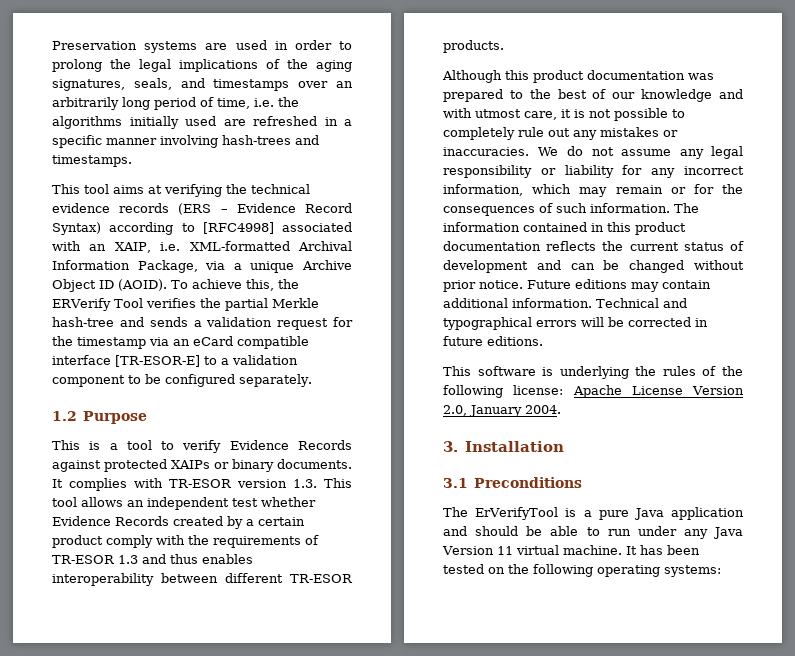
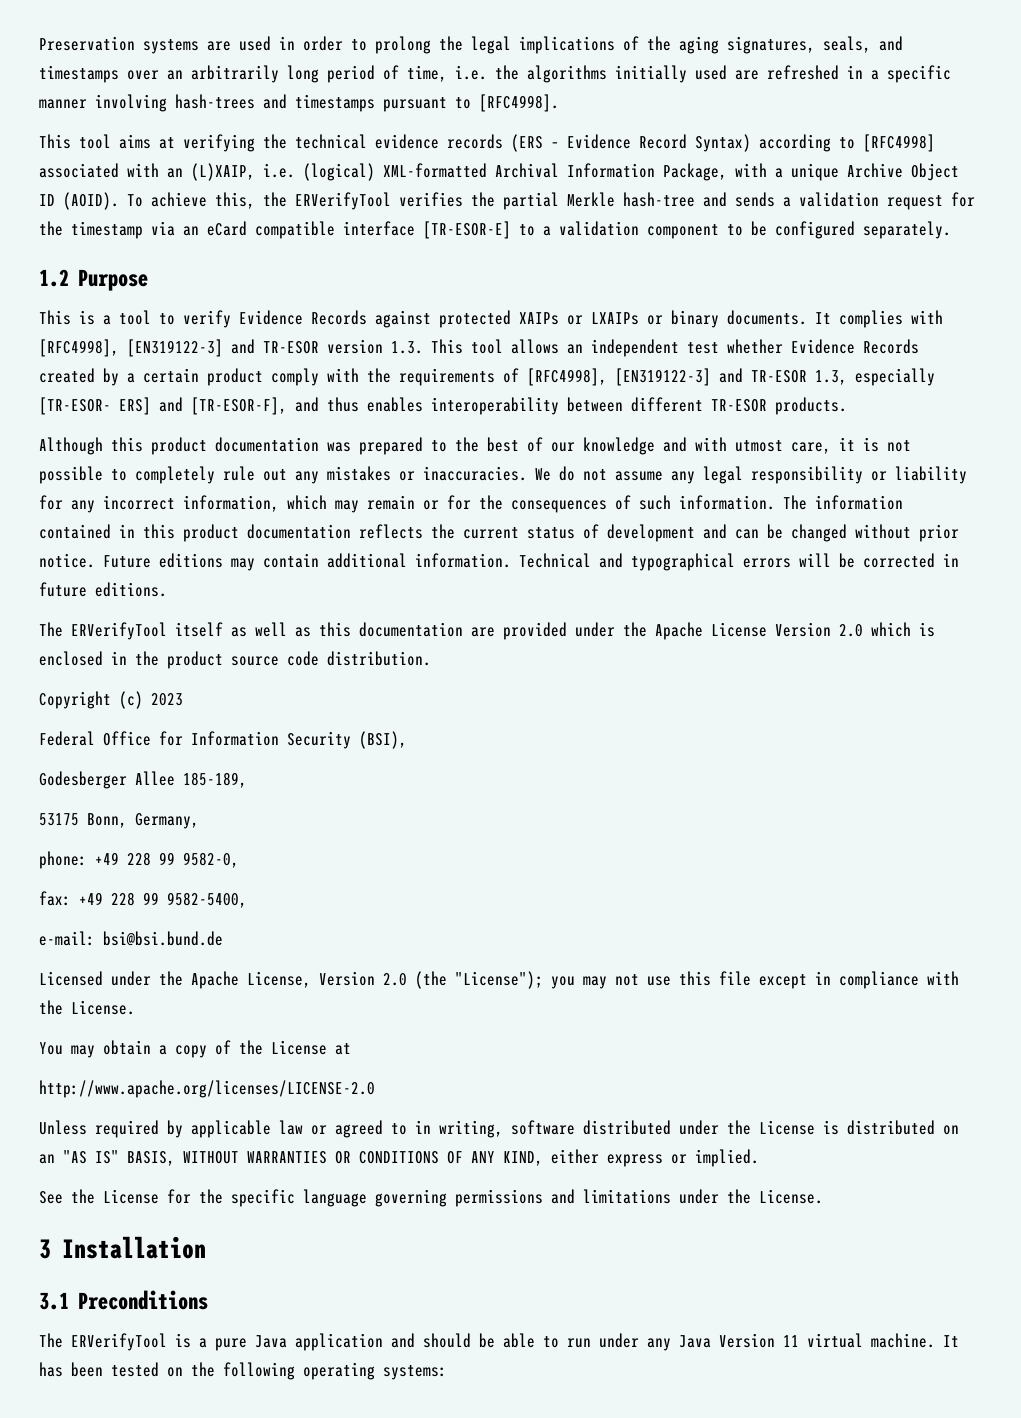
- Preservation systems are used in order to prolong the legal implications of the aging signatures, seals, and timestamps over an arbitrarily long period of time, i.e. the algorithms initially used are refreshed in a specific manner involving hash-trees and timestamps.
+ Preservation systems are used in order to prolong the legal implications of the aging signatures, seals, and timestamps over an arbitrarily long period of time, i.e. the algorithms initially used are refreshed in a specific manner involving hash-trees and timestamps pursuant to [RFC4998].
- This tool aims at verifying the technical evidence records (ERS – Evidence Record Syntax) according to [RFC4998] associated with an XAIP, i.e. XML-formatted Archival Information Package, via a unique Archive Object ID (AOID).
+ This tool aims at verifying the technical evidence records (ERS – Evidence Record Syntax) according to [RFC4998] associated with an (L)XAIP, i.e. (logical) XML-formatted Archival Information Package, with a unique Archive Object ID (AOID).
- To achieve this, the ERVerify Tool verifies the partial Merkle hash-tree and sends a validation request for the timestamp via an eCard compatible interface [TR-ESOR-E] to a validation component to be configured separately.
+ To achieve this, the ERVerifyTool verifies the partial Merkle hash-tree and sends a validation request for the timestamp via an eCard compatible interface [TR-ESOR-E] to a validation component to be configured separately.
- This is a tool to verify Evidence Records against protected XAIPs or binary documents.
+ This is a tool to verify Evidence Records against protected XAIPs or LXAIPs or binary documents.
- It complies with TR-ESOR version 1.3. This tool allows an independent test whether Evidence Records created by a certain product comply with the requirements of TR-ESOR 1.3 and thus enables interoperability between different TR-ESOR products.
+ It complies with [RFC4998], [EN319122-3] and TR-ESOR version 1.3. This tool allows an independent test whether Evidence Records created by a certain product comply with the requirements of [RFC4998], [EN319122-3] and TR-ESOR 1.3, especially [TR-ESOR- ERS] and [TR-ESOR-F], and thus enables interoperability between different TR-ESOR products.
- This software is underlying the rules of the following license: Apache License Version 2.0, January 2004.
- 3. Installation
+ The ERVerifyTool itself as well as this documentation are provided under the Apache License Version 2.0 which is enclosed in the product source code distribution.
+ Copyright (c) 2023
+ Federal Office for Information Security (BSI),
+ Godesberger Allee 185-189,
+ 53175 Bonn, Germany,
+ phone: +49 228 99 9582-0,
+ fax: +49 228 99 9582-5400,
+ e-mail: bsi@bsi.bund.de
+ Licensed under the Apache License, Version 2.0 (the "License"); you may not use this file except in compliance with the License.
+ You may obtain a copy of the License at
+ http://www.apache.org/licenses/LICENSE-2.0
+ Unless required by applicable law or agreed to in writing, software distributed under the License is distributed on an "AS IS" BASIS, WITHOUT WARRANTIES OR CONDITIONS OF ANY KIND, either express or implied.
+ See the License for the specific language governing permissions and limitations under the License.
+ 3 Installation
- The ErVerifyTool is a pure Java application and should be able to run under any Java Version 11 virtual machine.
+ The ERVerifyTool is a pure Java application and should be able to run under any Java Version 11 virtual machine.

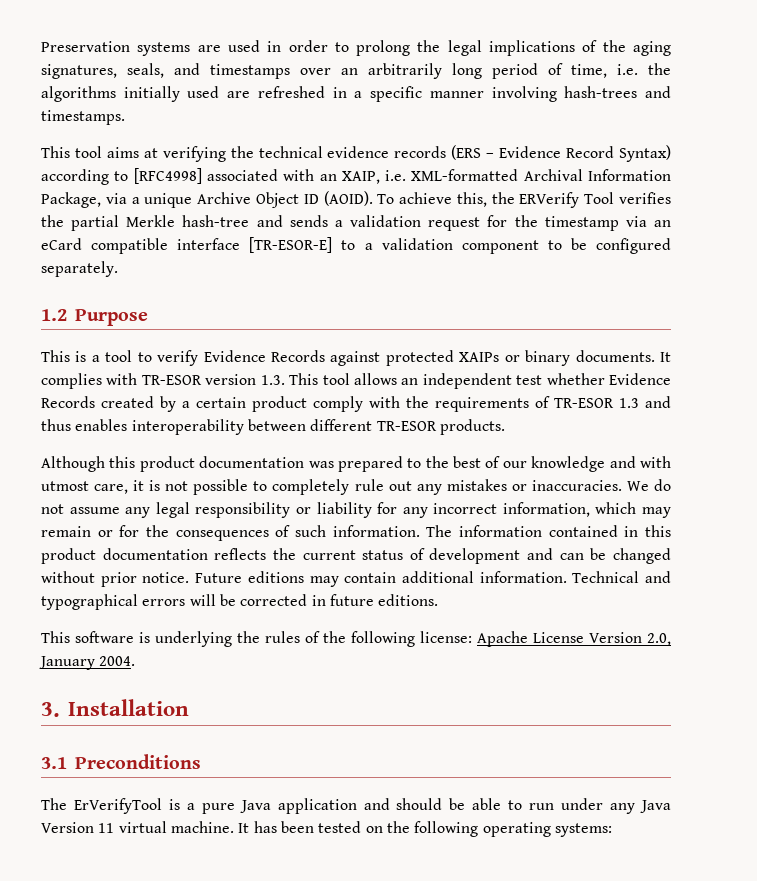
- Preservation systems are used in order to prolong the legal implications of the aging signatures, seals, and timestamps over an arbitrarily long period of time, i.e. the algorithms initially used are refreshed in a specific manner involving hash-trees and timestamps pursuant to [RFC4998].
+ Preservation systems are used in order to prolong the legal implications of the aging signatures, seals, and timestamps over an arbitrarily long period of time, i.e. the algorithms initially used are refreshed in a specific manner involving hash-trees and timestamps.
- This tool aims at verifying the technical evidence records (ERS – Evidence Record Syntax) according to [RFC4998] associated with an (L)XAIP, i.e. (logical) XML-formatted Archival Information Package, with a unique Archive Object ID (AOID).
+ This tool aims at verifying the technical evidence records (ERS – Evidence Record Syntax) according to [RFC4998] associated with an XAIP, i.e. XML-formatted Archival Information Package, via a unique Archive Object ID (AOID).
- To achieve this, the ERVerifyTool verifies the partial Merkle hash-tree and sends a validation request for the timestamp via an eCard compatible interface [TR-ESOR-E] to a validation component to be configured separately.
+ To achieve this, the ERVerify Tool verifies the partial Merkle hash-tree and sends a validation request for the timestamp via an eCard compatible interface [TR-ESOR-E] to a validation component to be configured separately.
- This is a tool to verify Evidence Records against protected XAIPs or LXAIPs or binary documents.
+ This is a tool to verify Evidence Records against protected XAIPs or binary documents.
- It complies with [RFC4998], [EN319122-3] and TR-ESOR version 1.3. This tool allows an independent test whether Evidence Records created by a certain product comply with the requirements of [RFC4998], [EN319122-3] and TR-ESOR 1.3, especially [TR-ESOR- ERS] and [TR-ESOR-F], and thus enables interoperability between different TR-ESOR products.
+ It complies with TR-ESOR version 1.3. This tool allows an independent test whether Evidence Records created by a certain product comply with the requirements of TR-ESOR 1.3 and thus enables interoperability between different TR-ESOR products.
- The ERVerifyTool itself as well as this documentation are provided under the Apache License Version 2.0 which is enclosed in the product source code distribution.
- Copyright (c) 2023
- Federal Office for Information Security (BSI),
- Godesberger Allee 185-189,
- 53175 Bonn, Germany,
- phone: +49 228 99 9582-0,
- fax: +49 228 99 9582-5400,
- e-mail: bsi@bsi.bund.de
- Licensed under the Apache License, Version 2.0 (the "License"); you may not use this file except in compliance with the License.
- You may obtain a copy of the License at
- http://www.apache.org/licenses/LICENSE-2.0
- Unless required by applicable law or agreed to in writing, software distributed under the License is distributed on an "AS IS" BASIS, WITHOUT WARRANTIES OR CONDITIONS OF ANY KIND, either express or implied.
- See the License for the specific language governing permissions and limitations under the License.
- 3 Installation
+ This software is underlying the rules of the following license: Apache License Version 2.0, January 2004.
+ 3. Installation
- The ERVerifyTool is a pure Java application and should be able to run under any Java Version 11 virtual machine.
+ The ErVerifyTool is a pure Java application and should be able to run under any Java Version 11 virtual machine.

